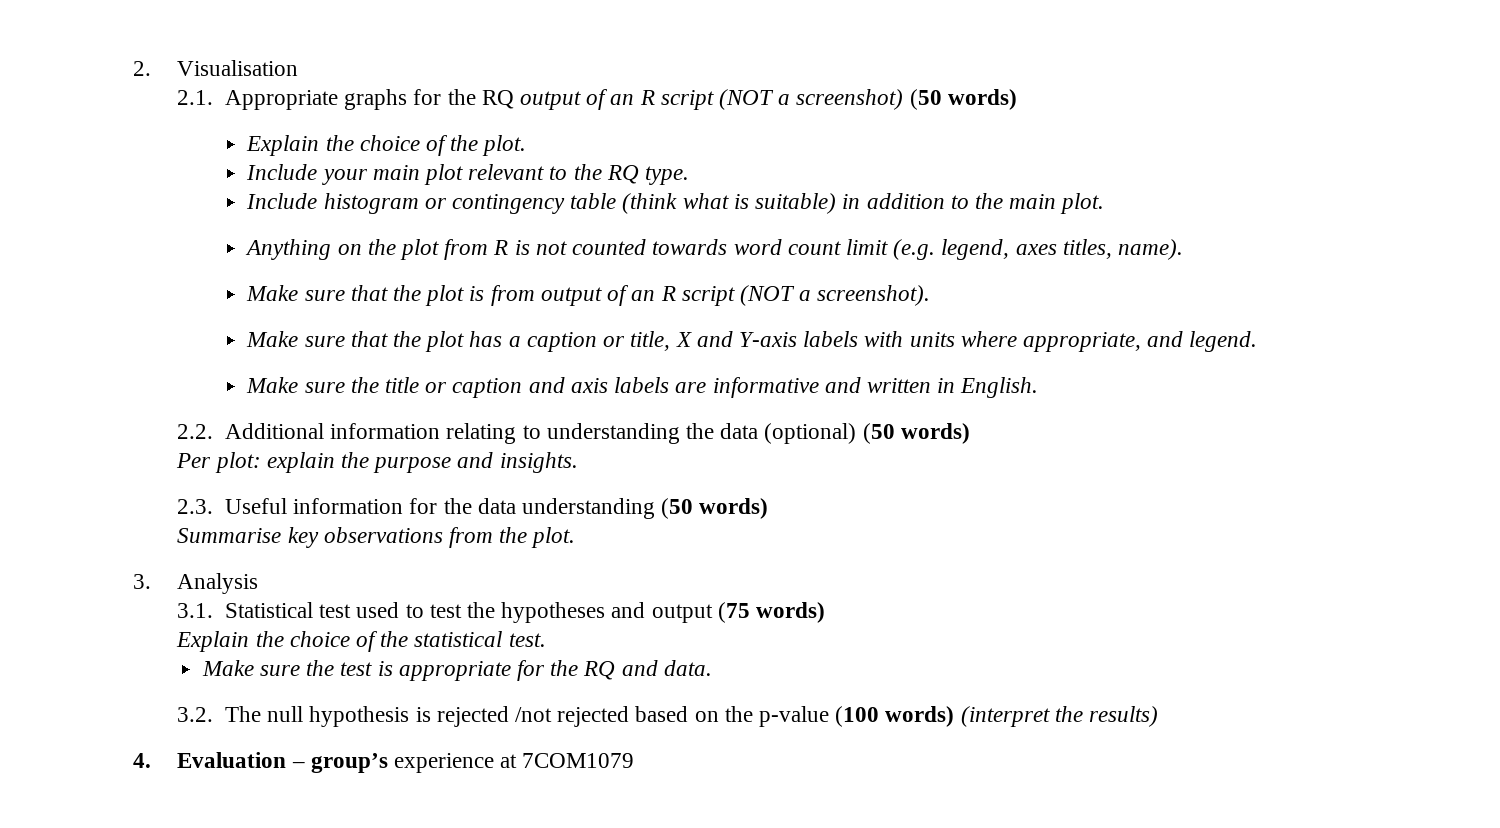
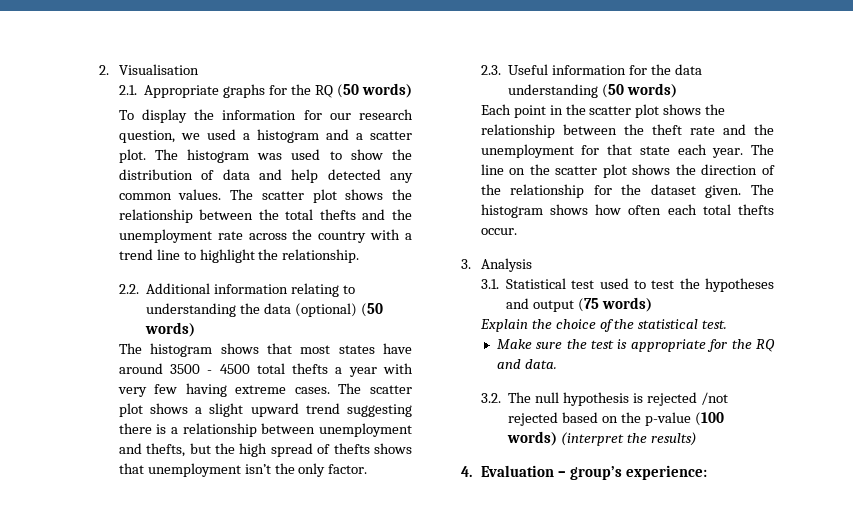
- 2.1. Appropriate graphs for the RQ output of an R script (NOT a screenshot) (50 words)
- Explain the choice of the plot.
- Include your main plot relevant to the RQ type.
- Include histogram or contingency table (think what is suitable) in addition to the main plot.
- Anything on the plot from R is not counted towards word count limit (e.g. legend, axes titles, name).
- Make sure that the plot is from output of an R script (NOT a screenshot).
- Make sure that the plot has a caption or title, X and Y-axis labels with units where appropriate, and legend.
- Make sure the title or caption and axis labels are informative and written in English.
+ 2.1. Appropriate graphs for the RQ (50 words)
+ To display the information for our research question, we used a histogram and a scatter plot. The histogram was used to show the distribution of data and help detected any common values. The scatter plot shows the relationship between the total thefts and the unemployment rate across the country with a trend line to highlight the relationship.
- Per plot: explain the purpose and insights.
+ The histogram shows that most states have around 3500 - 4500 total thefts a year with very few having extreme cases. The scatter plot shows a slight upward trend suggesting there is a relationship between unemployment and thefts, but the high spread of thefts shows that unemployment isn’t the only factor.
- Summarise key observations from the plot.
+ Each point in the scatter plot shows the relationship between the theft rate and the unemployment for that state each year. The line on the scatter plot shows the direction of the relationship for the dataset given. The histogram shows how often each total thefts occur.
- 4. Evaluation – group’s experience at 7COM1079
+ 4. Evaluation – group’s experience:

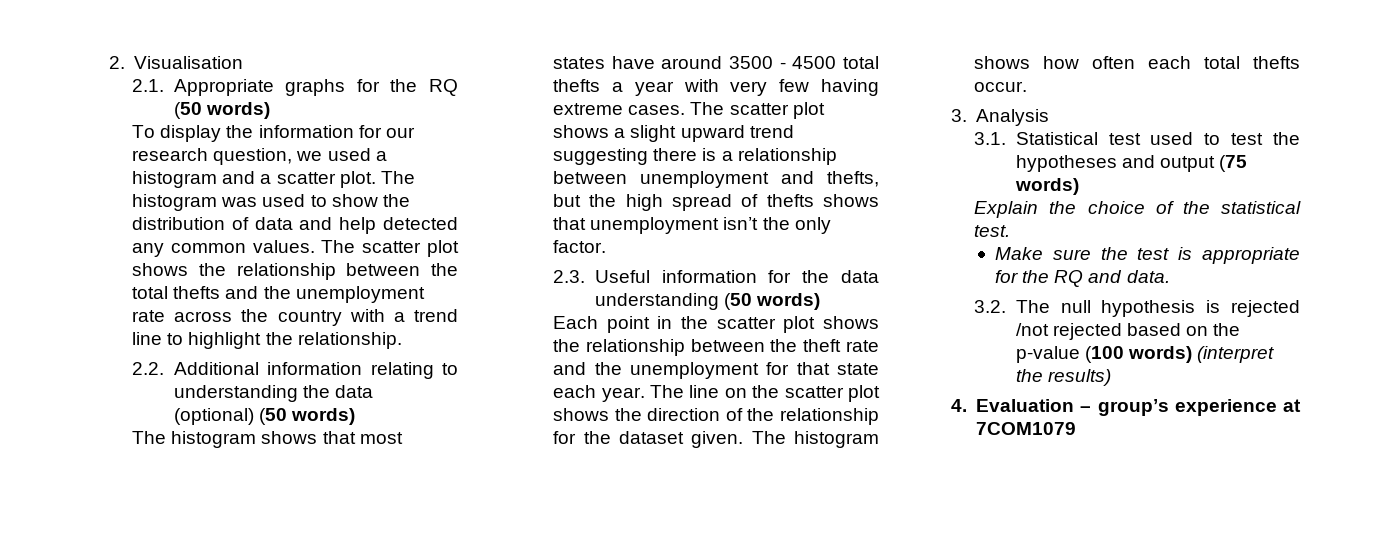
- 4. Evaluation – group’s experience:
+ 4. Evaluation – group’s experience at 7COM1079

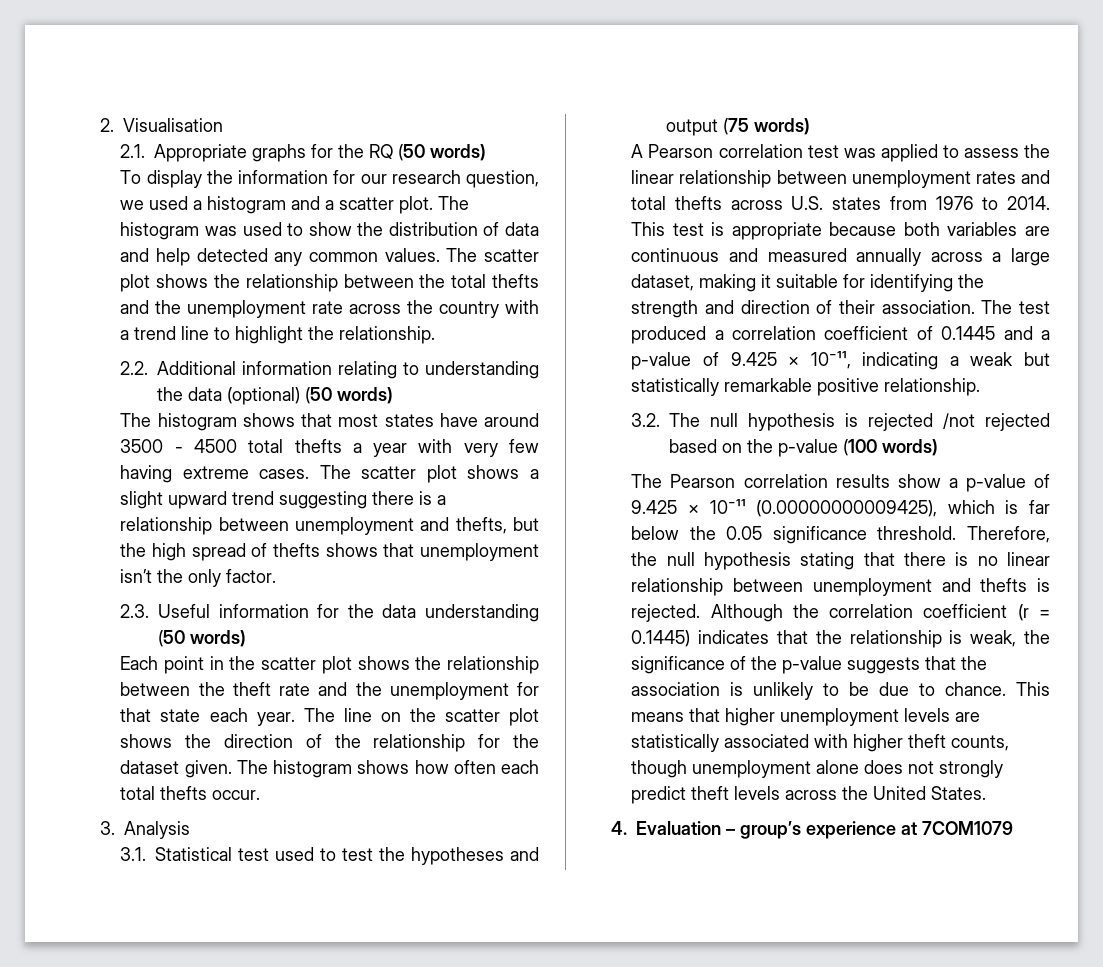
- Explain the choice of the statistical test.
- Make sure the test is appropriate for the RQ and data.
+ A Pearson correlation test was applied to assess the linear relationship between unemployment rates and total thefts across U.S. states from 1976 to 2014. This test is appropriate because both variables are continuous and measured annually across a large dataset, making it suitable for identifying the strength and direction of their association. The test produced a correlation coefficient of 0.1445 and a p-value of 9.425 × 10⁻¹¹, indicating a weak but statistically remarkable positive relationship.
- 3.2. The null hypothesis is rejected /not rejected based on the p-value (100 words) (interpret the results)
+ 3.2. The null hypothesis is rejected /not rejected based on the p-value (100 words)
+ The Pearson correlation results show a p-value of 9.425 × 10⁻¹¹ (0.00000000009425), which is far below the 0.05 significance threshold. Therefore, the null hypothesis stating that there is no linear relationship between unemployment and thefts is rejected. Although the correlation coefficient (r = 0.1445) indicates that the relationship is weak, the significance of the p-value suggests that the association is unlikely to be due to chance. This means that higher unemployment levels are statistically associated with higher theft counts, though unemployment alone does not strongly predict theft levels across the United States.

